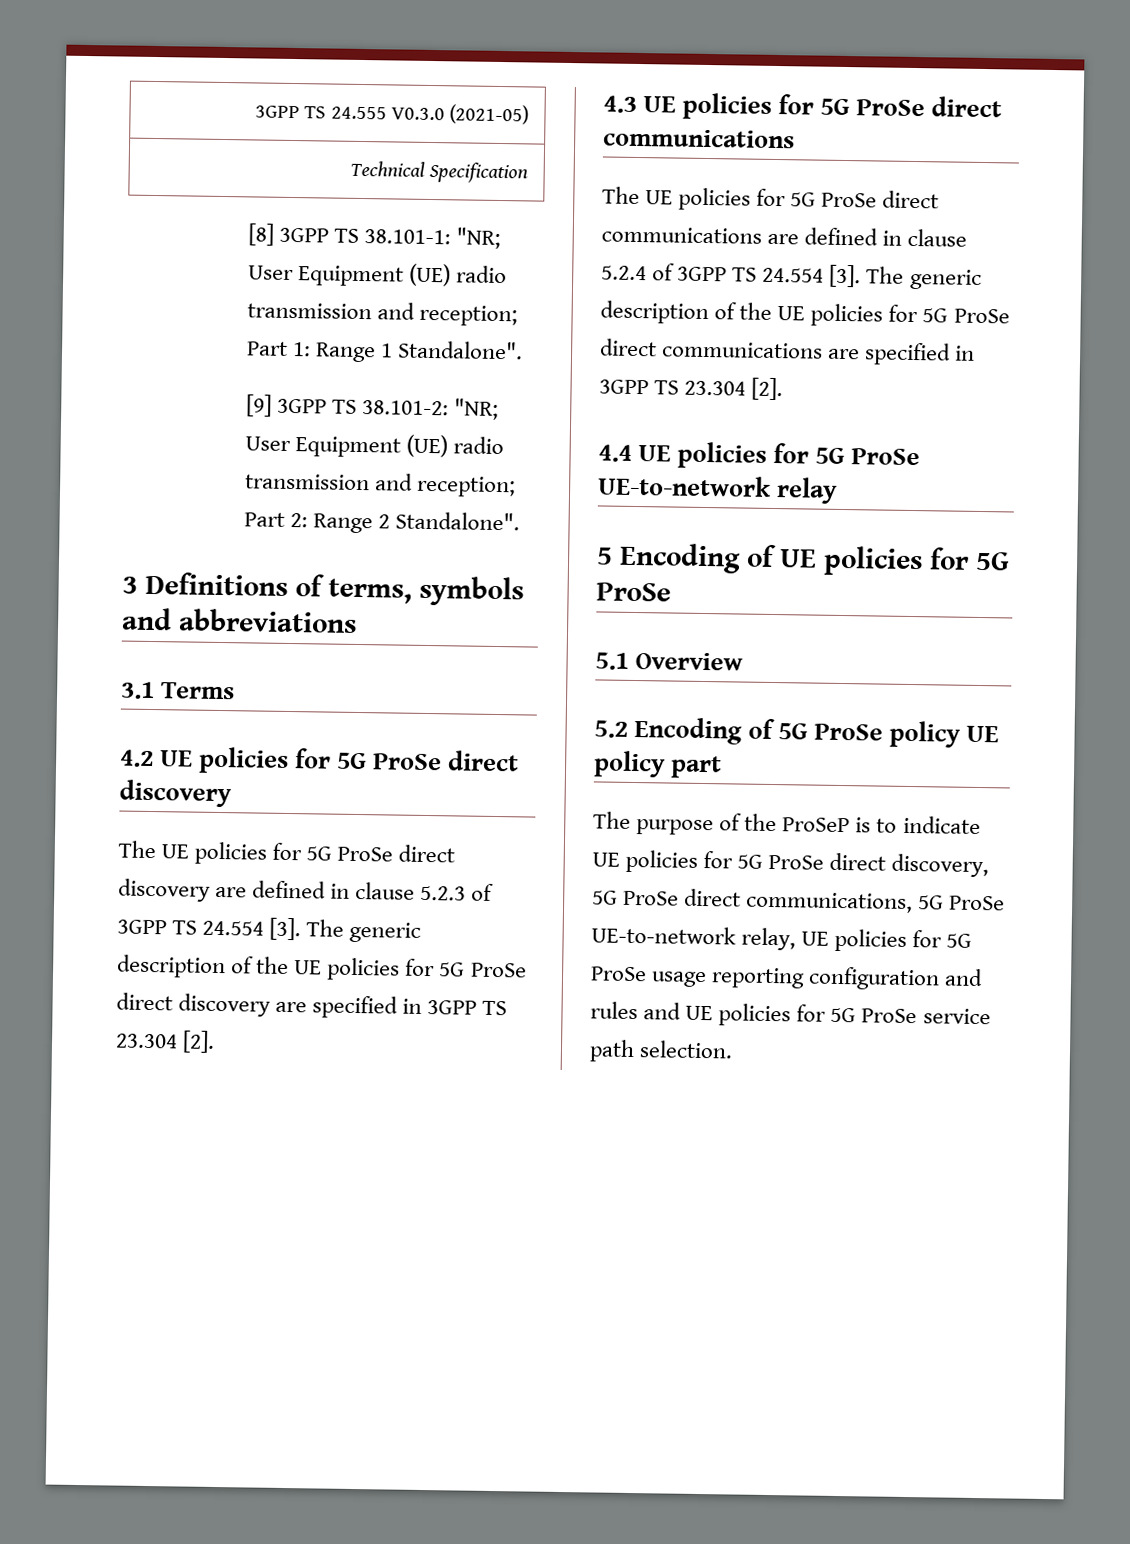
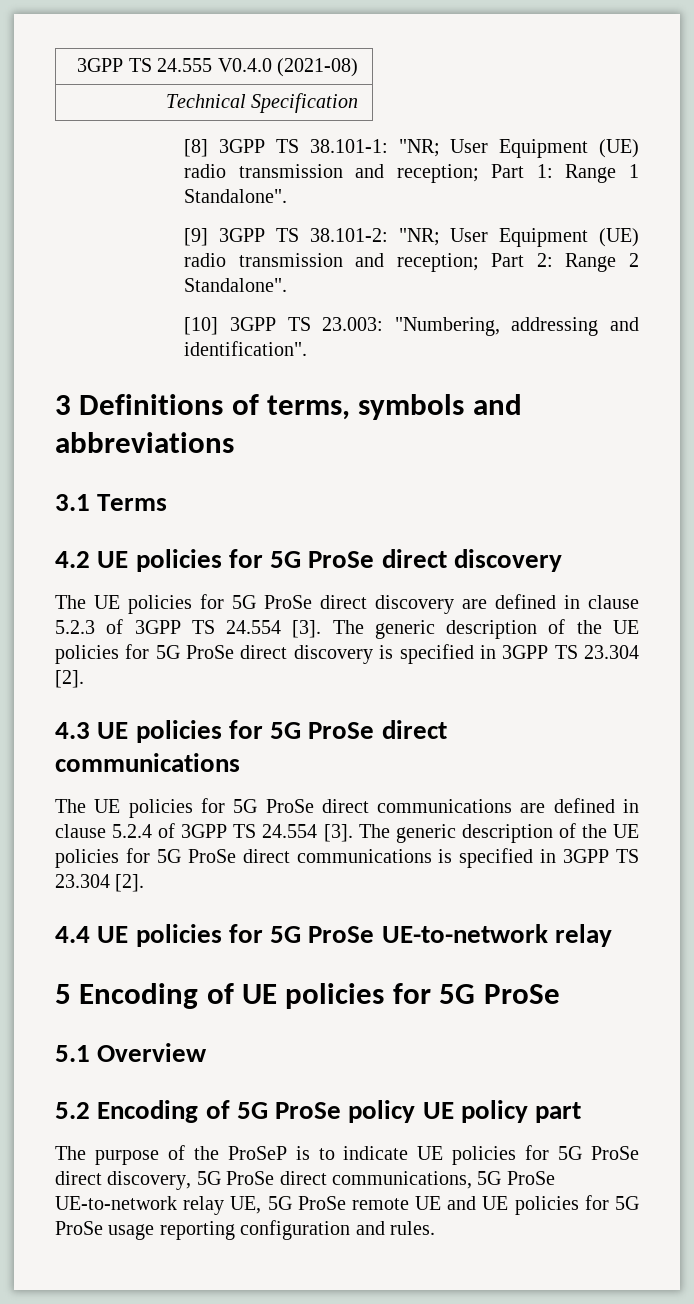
- 3GPP TS 24.555 V0.3.0 (2021-05)
+ 3GPP TS 24.555 V0.4.0 (2021-08)
+ [10] 3GPP TS 23.003: "Numbering, addressing and identification".
- The generic description of the UE policies for 5G ProSe direct discovery are specified in 3GPP TS 23.304 [2].
+ The generic description of the UE policies for 5G ProSe direct discovery is specified in 3GPP TS 23.304 [2].
- The generic description of the UE policies for 5G ProSe direct communications are specified in 3GPP TS 23.304 [2].
+ The generic description of the UE policies for 5G ProSe direct communications is specified in 3GPP TS 23.304 [2].
- The purpose of the ProSeP is to indicate UE policies for 5G ProSe direct discovery, 5G ProSe direct communications, 5G ProSe UE-to-network relay, UE policies for 5G ProSe usage reporting configuration and rules and UE policies for 5G ProSe service path selection.
+ The purpose of the ProSeP is to indicate UE policies for 5G ProSe direct discovery, 5G ProSe direct communications, 5G ProSe UE-to-network relay UE, 5G ProSe remote UE and UE policies for 5G ProSe usage reporting configuration and rules.

